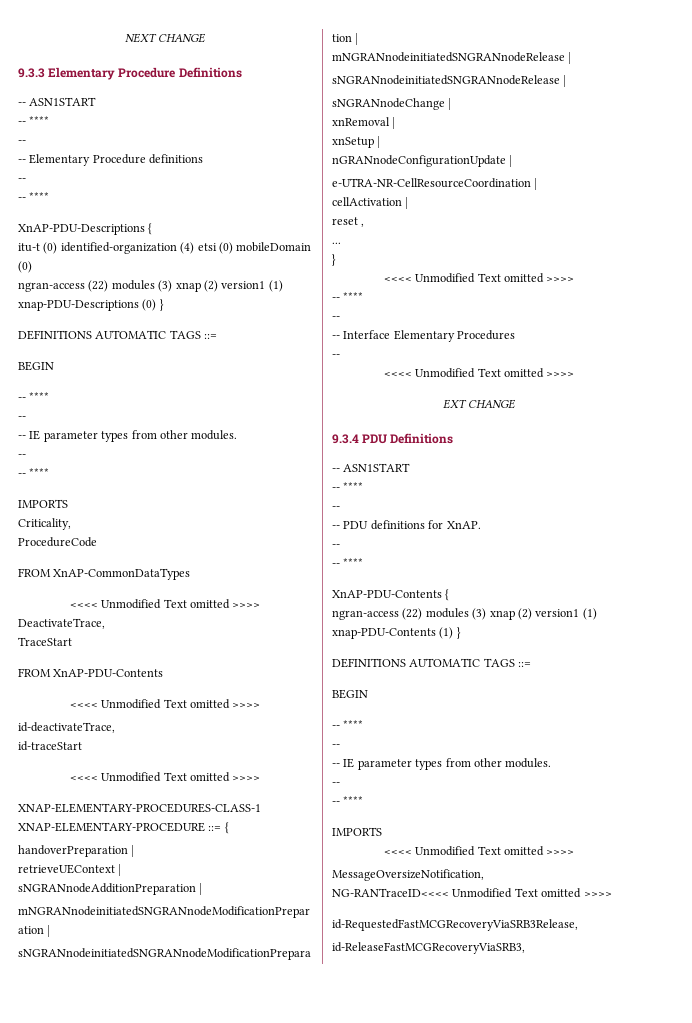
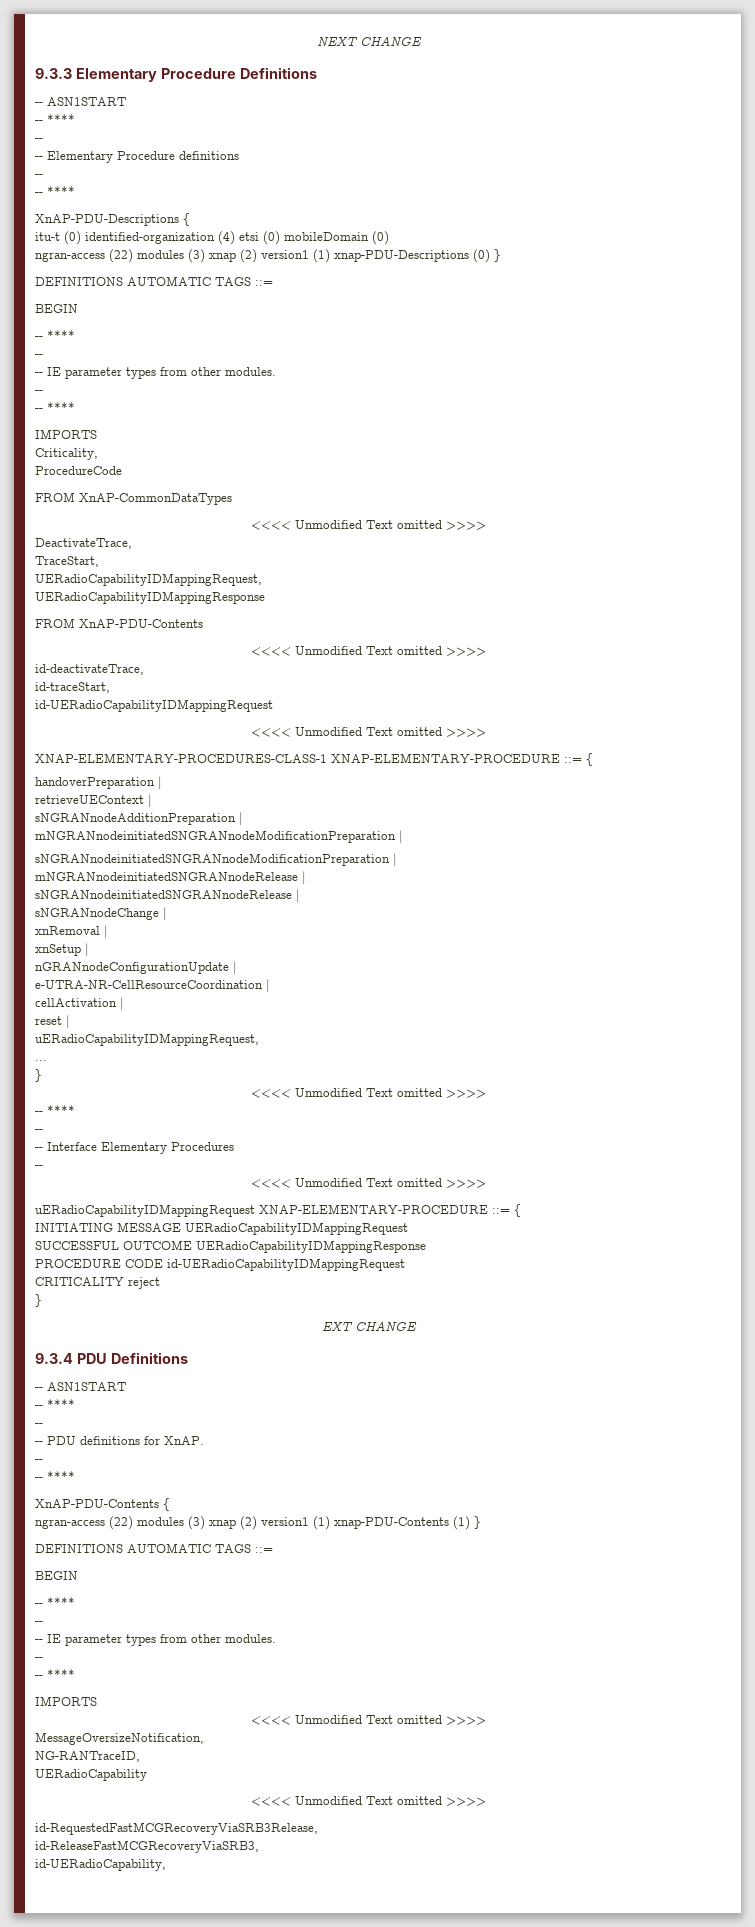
- TraceStart
+ TraceStart,
+ UERadioCapabilityIDMappingRequest,
+ UERadioCapabilityIDMappingResponse
- id-traceStart
+ id-traceStart,
+ id-UERadioCapabilityIDMappingRequest
- reset ,
+ reset |
+ uERadioCapabilityIDMappingRequest,
+ uERadioCapabilityIDMappingRequest XNAP-ELEMENTARY-PROCEDURE ::= {
+ INITIATING MESSAGE UERadioCapabilityIDMappingRequest
+ SUCCESSFUL OUTCOME UERadioCapabilityIDMappingResponse
+ PROCEDURE CODE id-UERadioCapabilityIDMappingRequest
+ CRITICALITY reject
+ }
- NG-RANTraceID<<<< Unmodified Text omitted >>>>
+ NG-RANTraceID,
+ UERadioCapability
+ <<<< Unmodified Text omitted >>>>
+ id-UERadioCapability,

